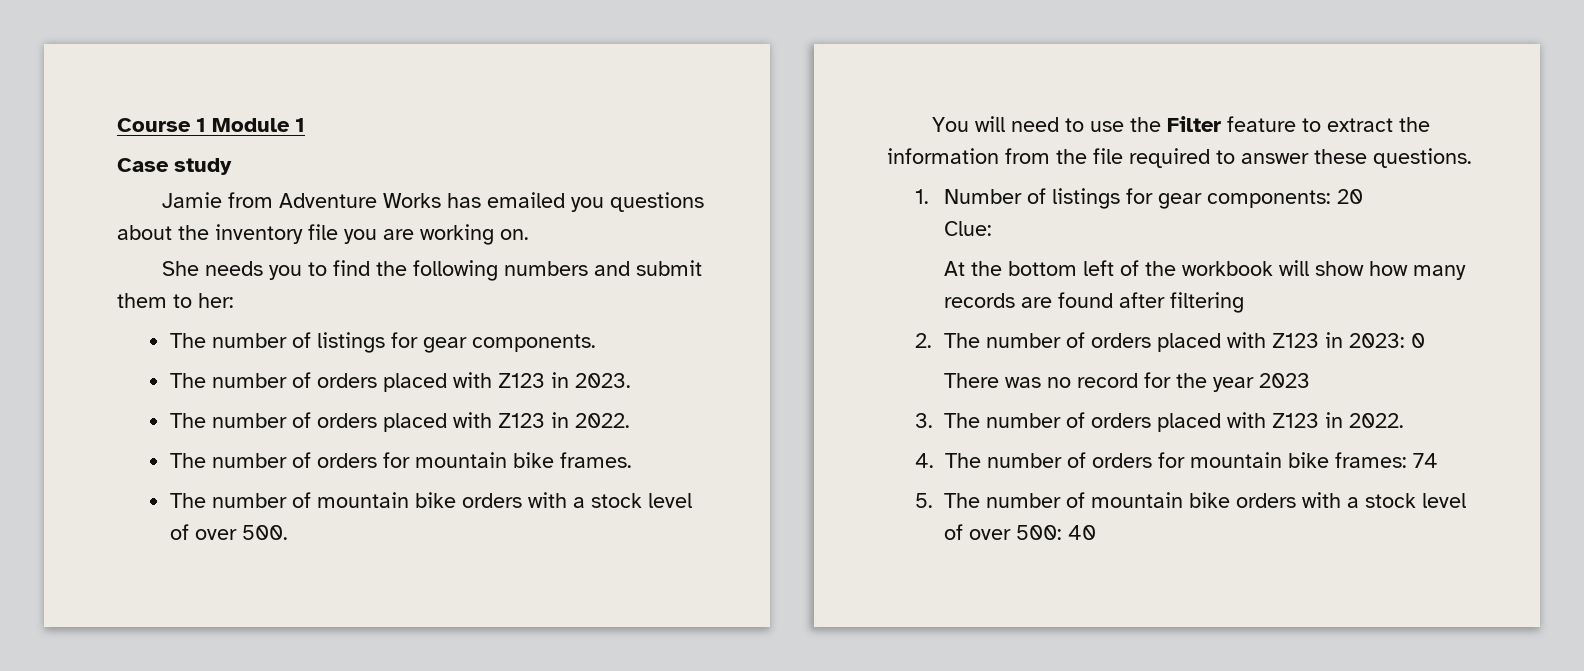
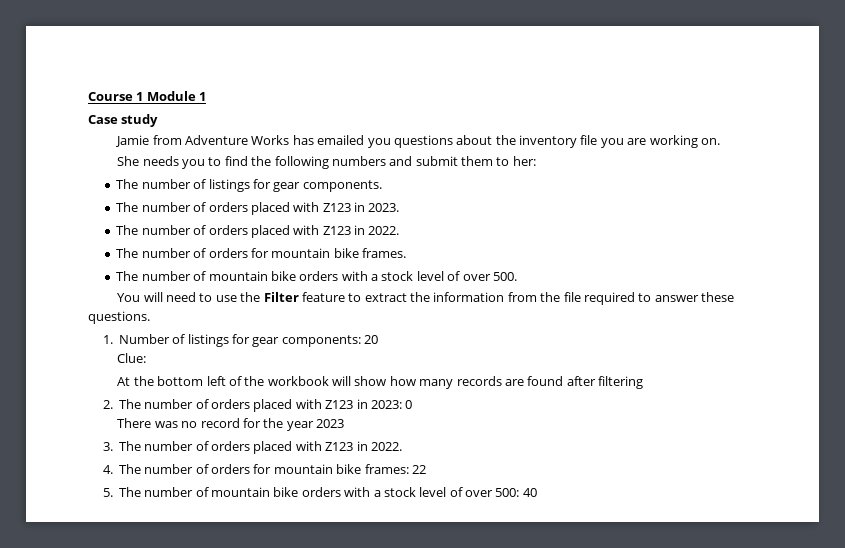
- 4. The number of orders for mountain bike frames: 74
+ 4. The number of orders for mountain bike frames: 22

